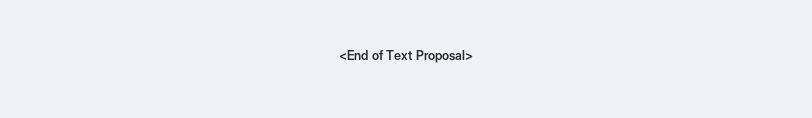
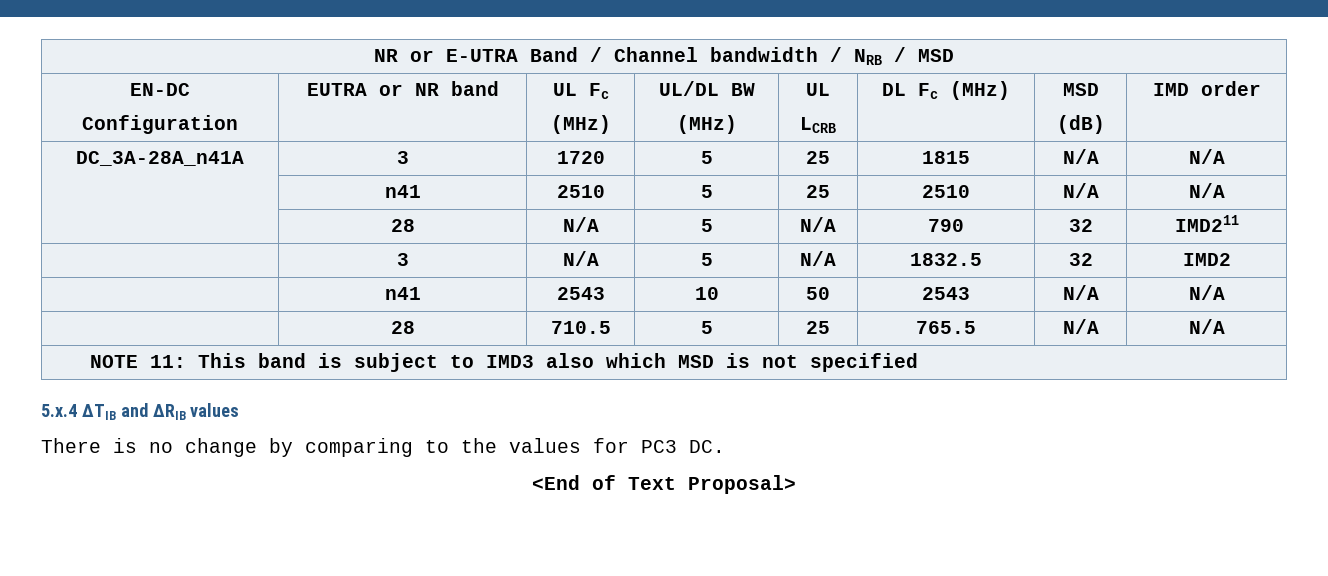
+ NR or E-UTRA Band / Channel bandwidth / NRB / MSD
+ EN-DC
+ Configuration | EUTRA or NR band | UL Fc
+ (MHz) | UL/DL BW
+ (MHz) | UL
+ LCRB | DL Fc (MHz) | MSD
+ (dB) | IMD order
+ DC_3A-28A_n41A | 3 | 1720 | 5 | 25 | 1815 | N/A | N/A
+ | n41 | 2510 | 5 | 25 | 2510 | N/A | N/A
+ | 28 | N/A | 5 | N/A | 790 | 32 | IMD211
+ | 3 | N/A | 5 | N/A | 1832.5 | 32 | IMD2
+ | n41 | 2543 | 10 | 50 | 2543 | N/A | N/A
+ | 28 | 710.5 | 5 | 25 | 765.5 | N/A | N/A
+ NOTE 11: This band is subject to IMD3 also which MSD is not specified
+ 5.x.4 ∆TIB and ∆RIB values
+ There is no change by comparing to the values for PC3 DC.

